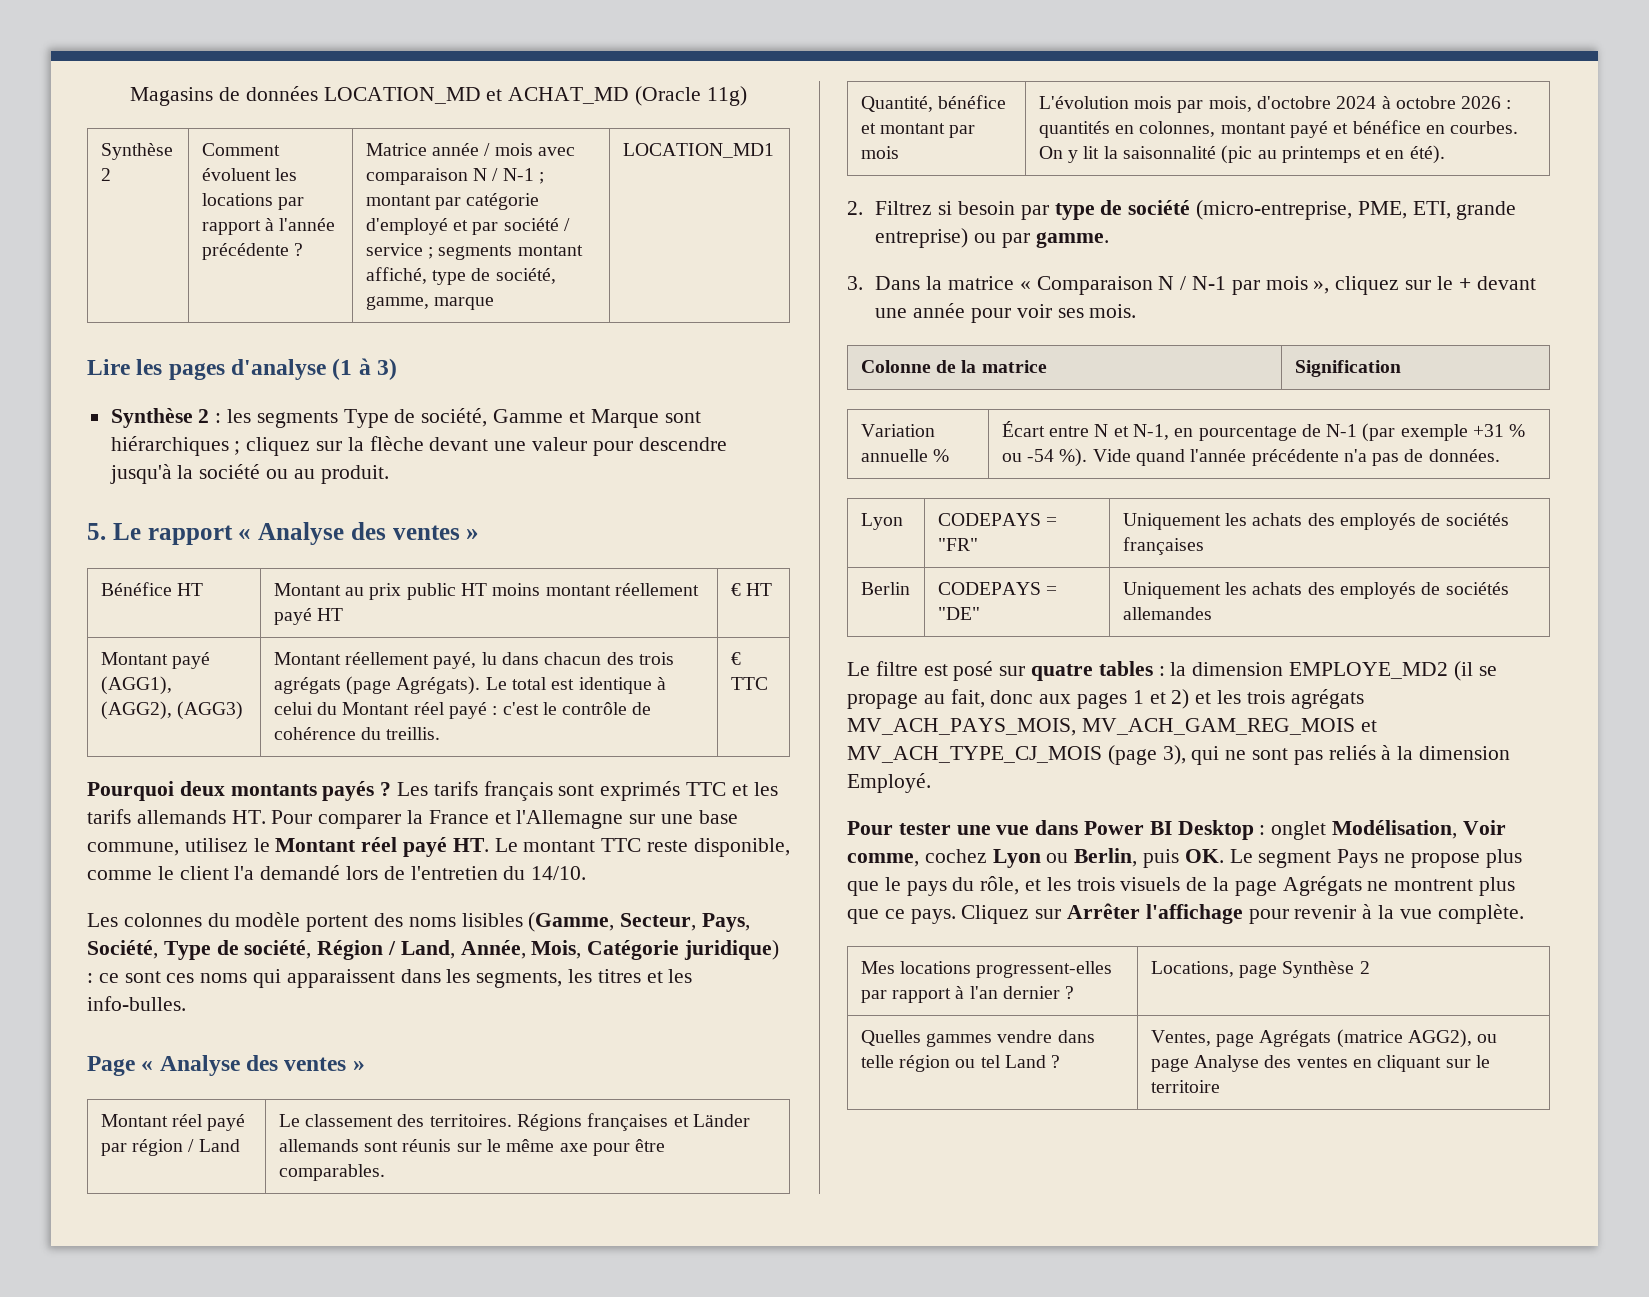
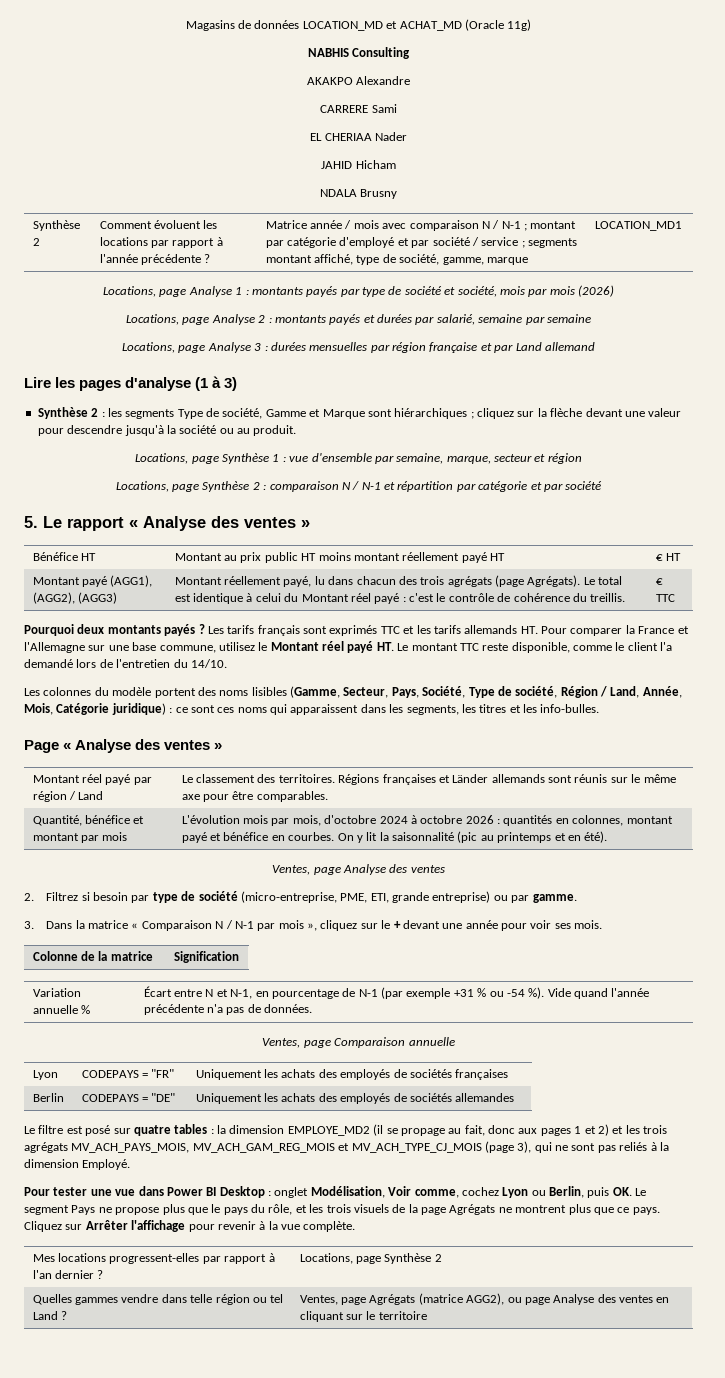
+ NABHIS Consulting
+ AKAKPO Alexandre
+ CARRERE Sami
+ EL CHERIAA Nader
+ JAHID Hicham
+ NDALA Brusny
+ Locations, page Analyse 1 : montants payés par type de société et société, mois par mois (2026)
+ Locations, page Analyse 2 : montants payés et durées par salarié, semaine par semaine
+ Locations, page Analyse 3 : durées mensuelles par région française et par Land allemand
+ Locations, page Synthèse 1 : vue d'ensemble par semaine, marque, secteur et région
+ Locations, page Synthèse 2 : comparaison N / N-1 et répartition par catégorie et par société
+ Ventes, page Analyse des ventes
+ Ventes, page Comparaison annuelle

